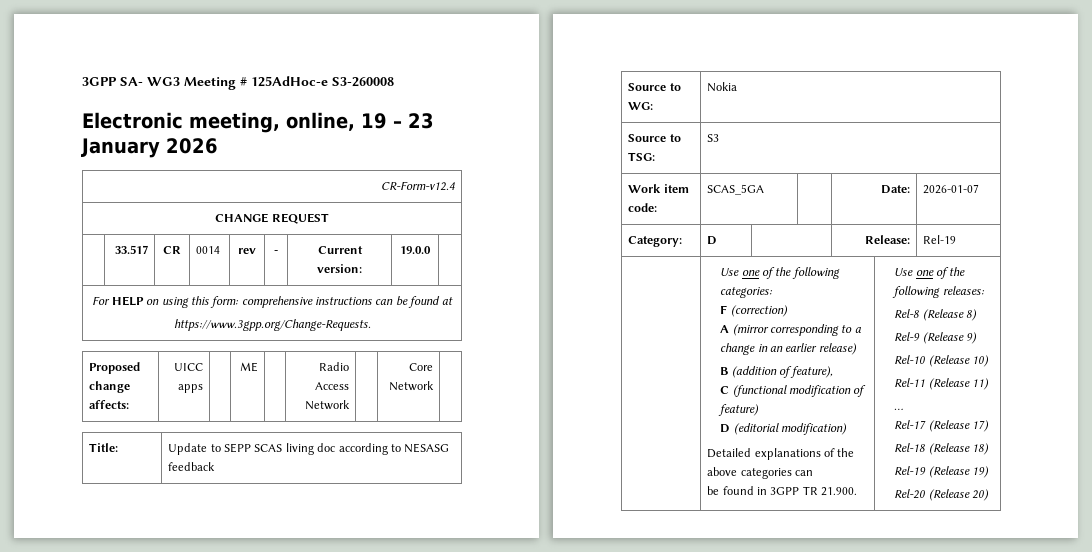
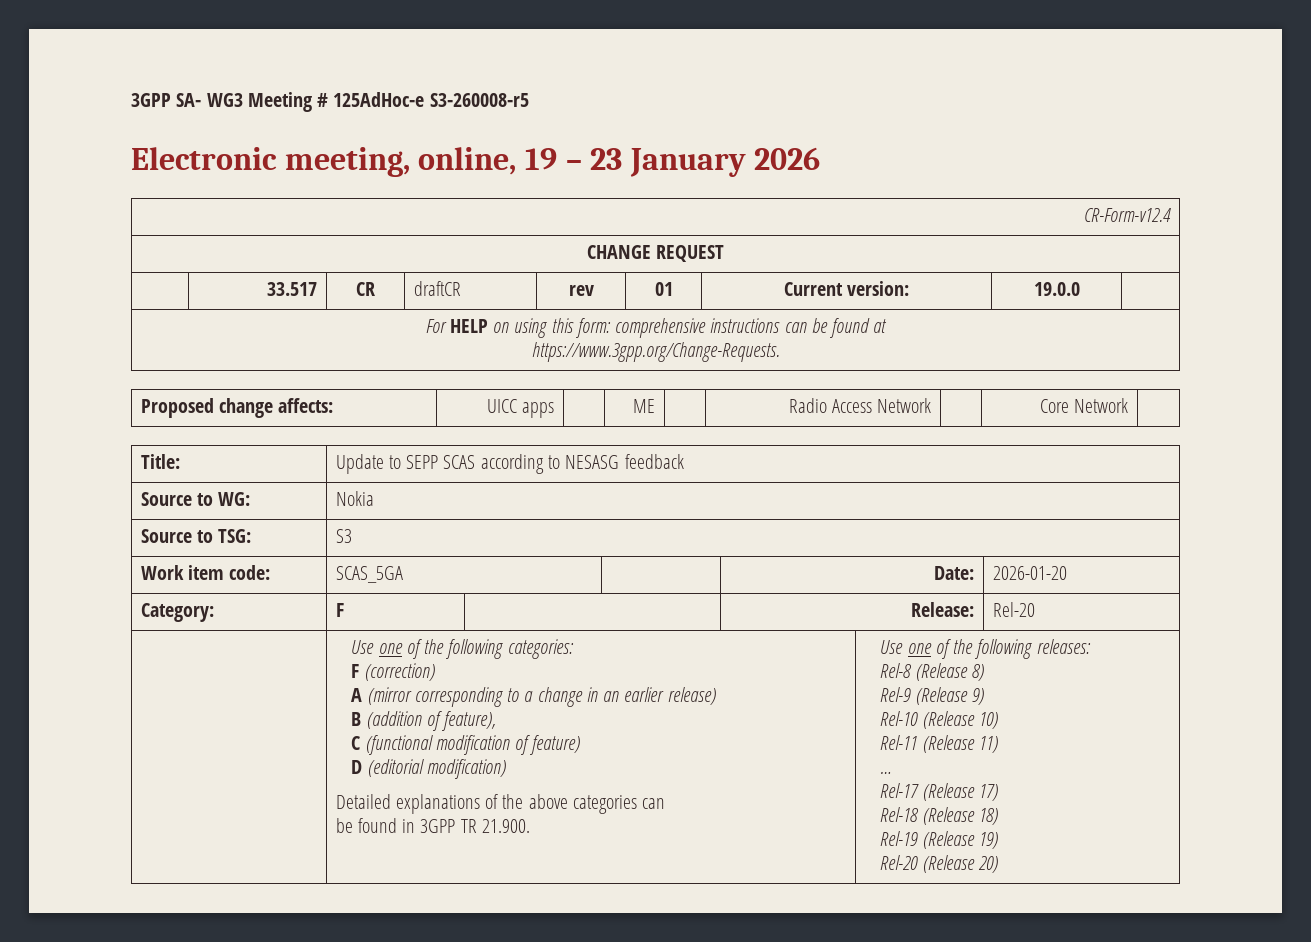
- 3GPP SA- WG3 Meeting # 125AdHoc-e S3-260008
+ 3GPP SA- WG3 Meeting # 125AdHoc-e S3-260008-r5
- | 33.517 | CR | 0014 | rev | - | Current version: | 19.0.0 |
+ | 33.517 | CR | draftCR | rev | 01 | Current version: | 19.0.0 |
- Title: | Update to SEPP SCAS living doc according to NESASG feedback
+ Title: | Update to SEPP SCAS according to NESASG feedback
- Work item code: | SCAS_5GA | | Date: | 2026-01-07
+ Work item code: | SCAS_5GA | | Date: | 2026-01-20
- Category: | D | | Release: | Rel-19
+ Category: | F | | Release: | Rel-20

